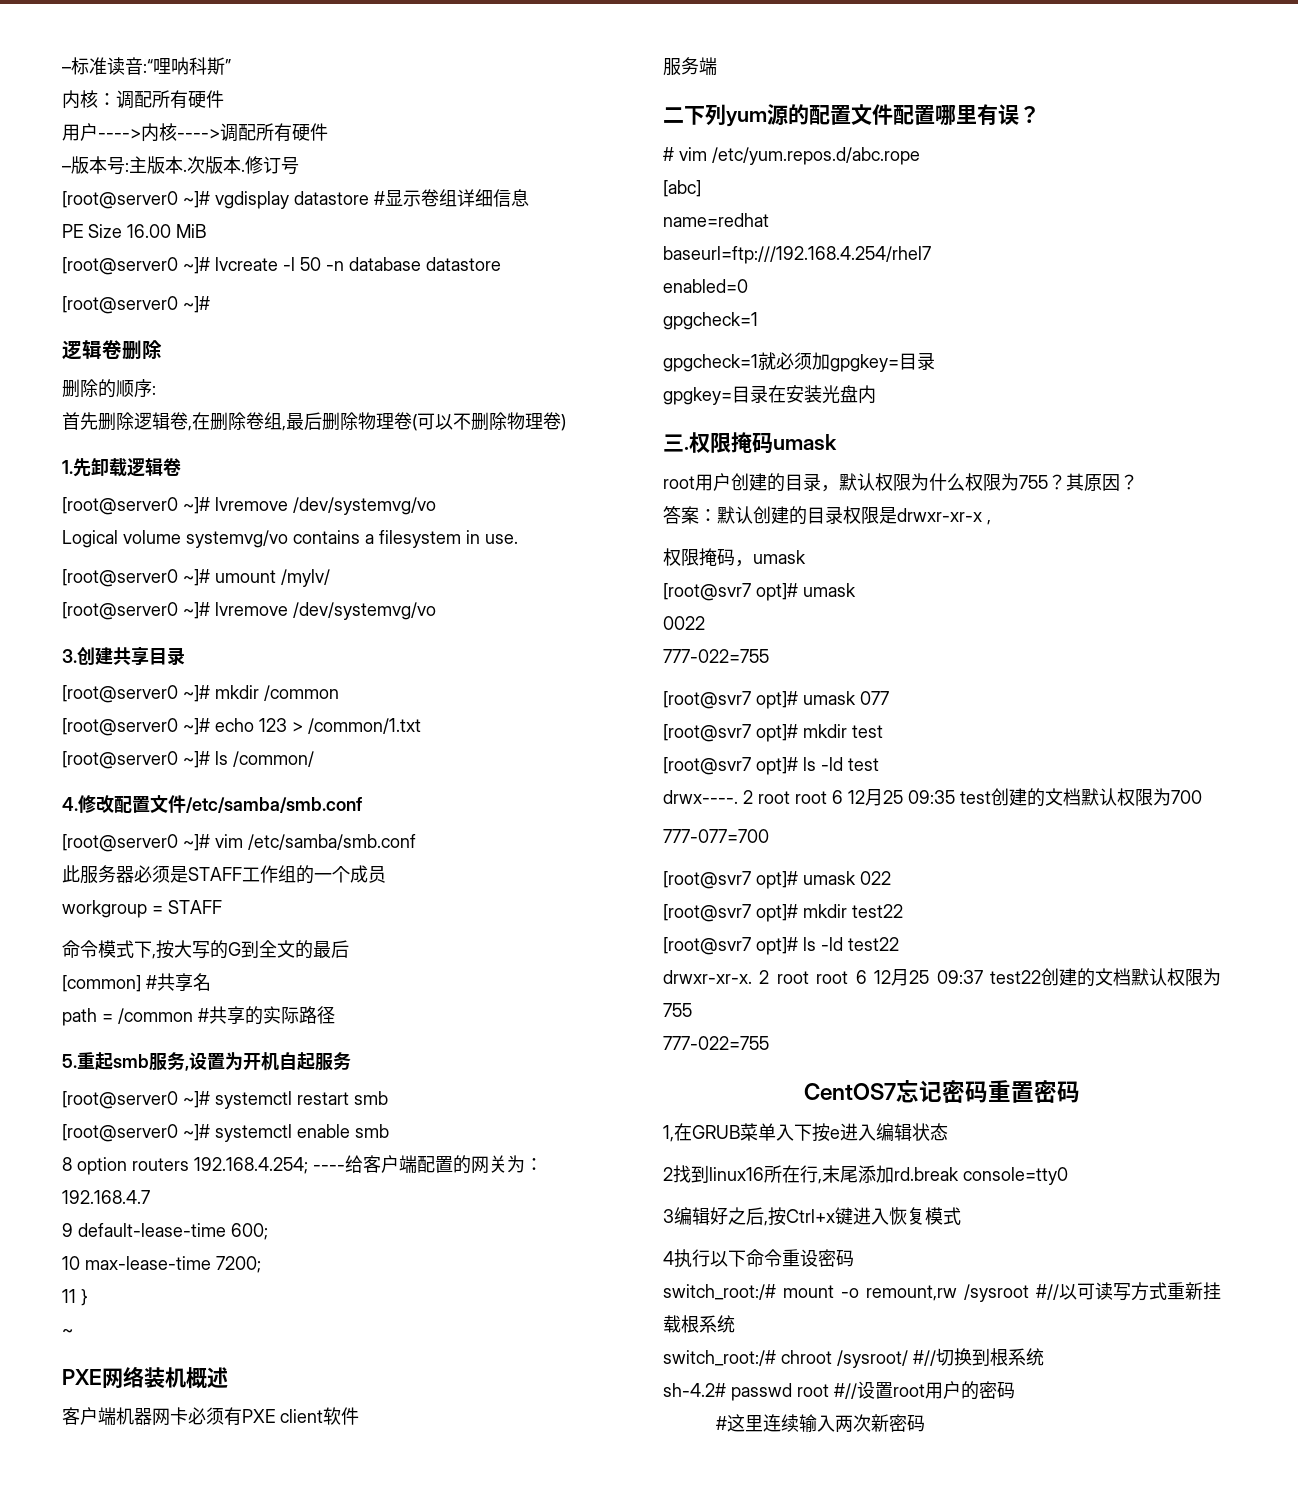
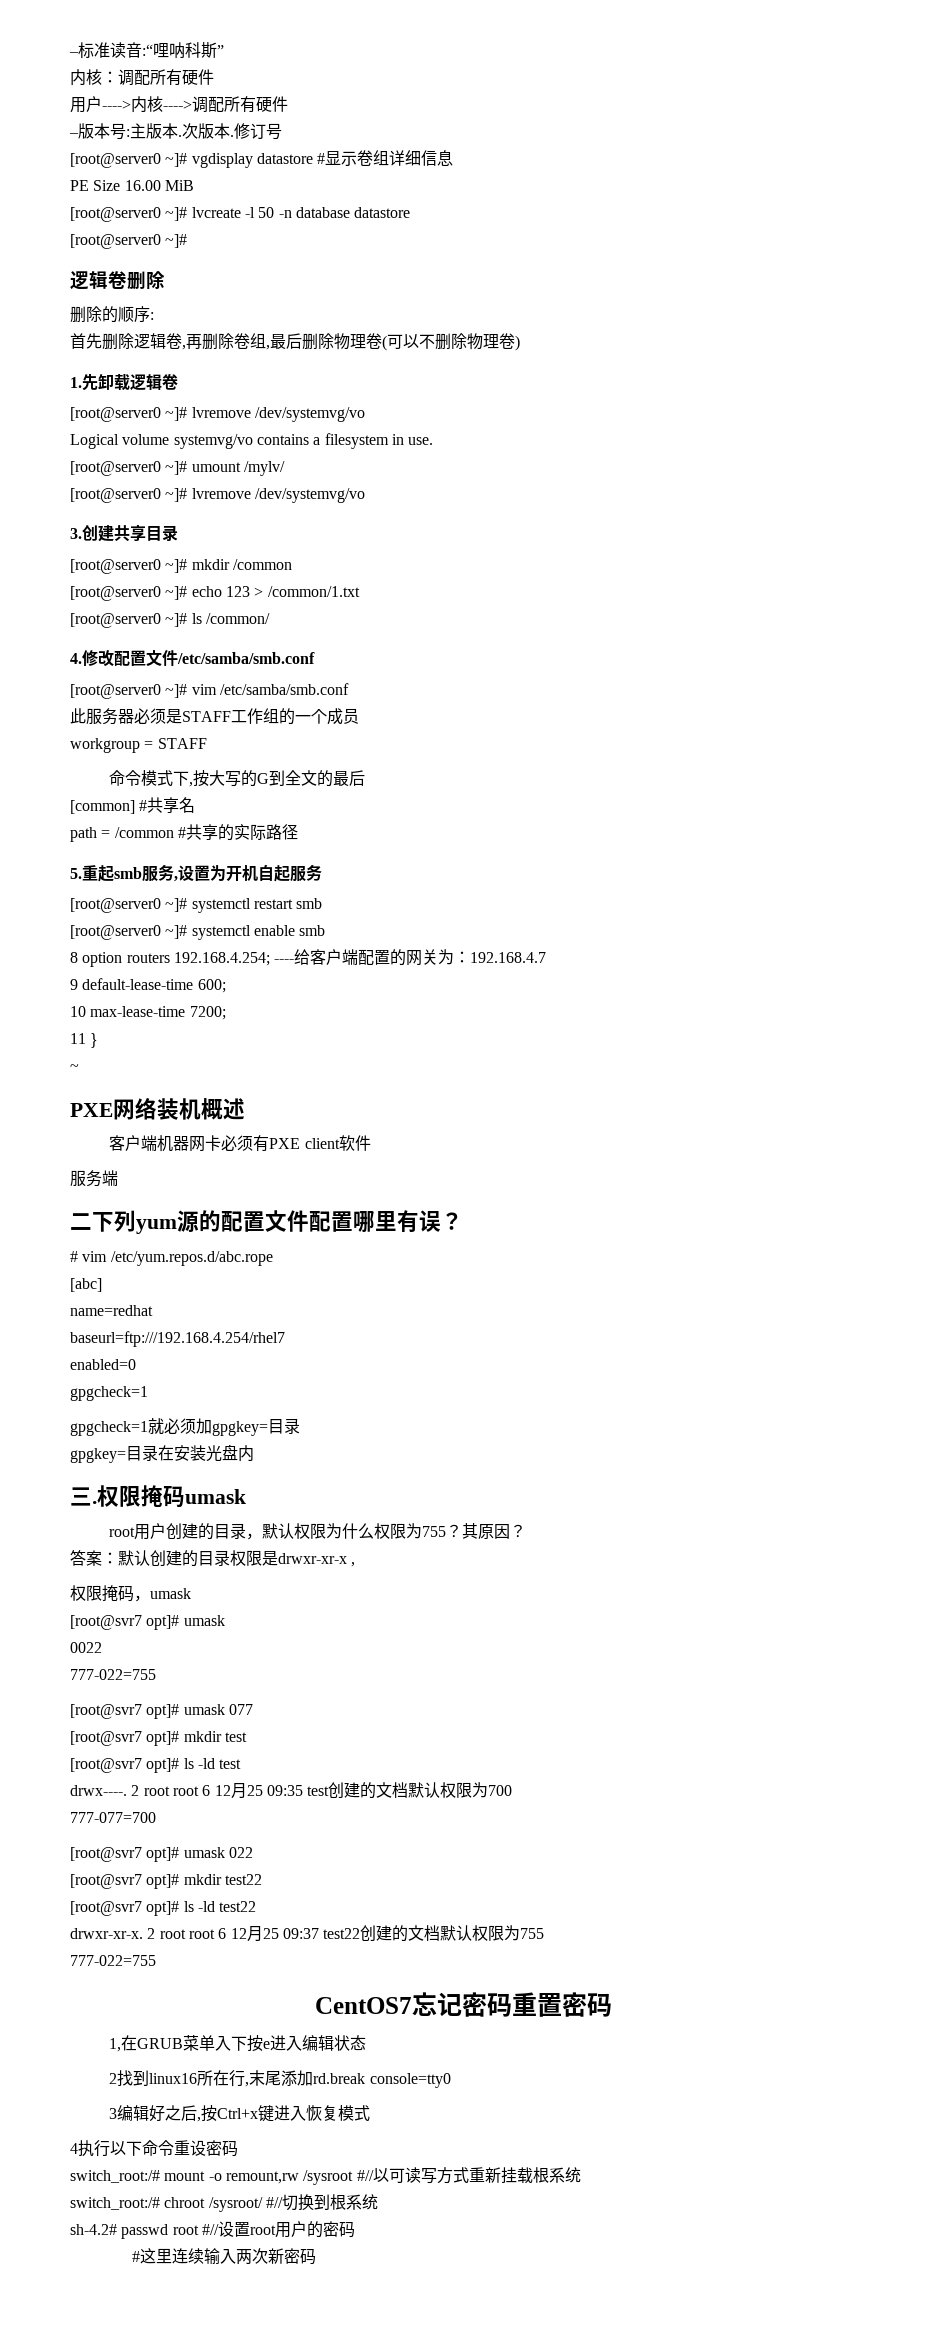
- 首先删除逻辑卷,在删除卷组,最后删除物理卷(可以不删除物理卷)
+ 首先删除逻辑卷,再删除卷组,最后删除物理卷(可以不删除物理卷)

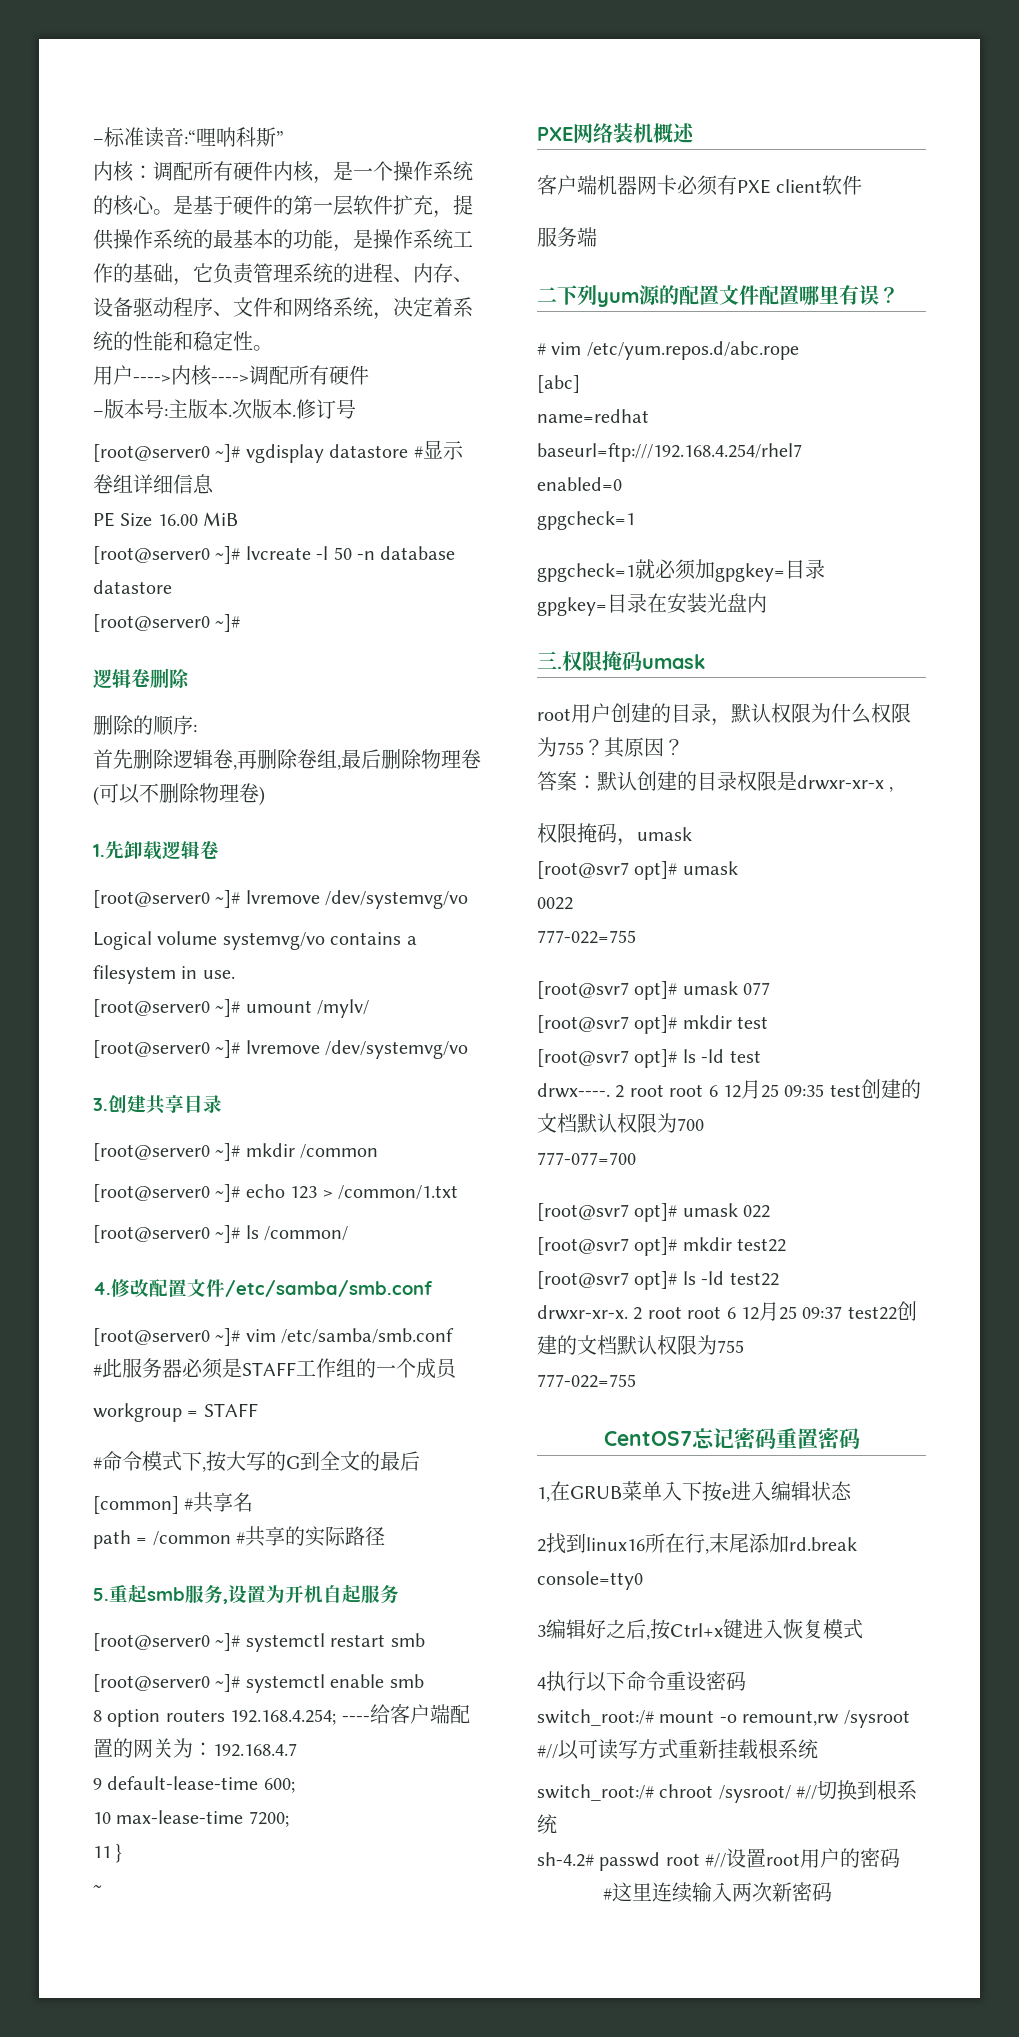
- 内核：调配所有硬件
+ 内核：调配所有硬件内核，是一个操作系统的核心。是基于硬件的第一层软件扩充，提供操作系统的最基本的功能，是操作系统工作的基础，它负责管理系统的进程、内存、设备驱动程序、文件和网络系统，决定着系统的性能和稳定性。
- 此服务器必须是STAFF工作组的一个成员
+ #此服务器必须是STAFF工作组的一个成员
- 命令模式下,按大写的G到全文的最后
+ #命令模式下,按大写的G到全文的最后

